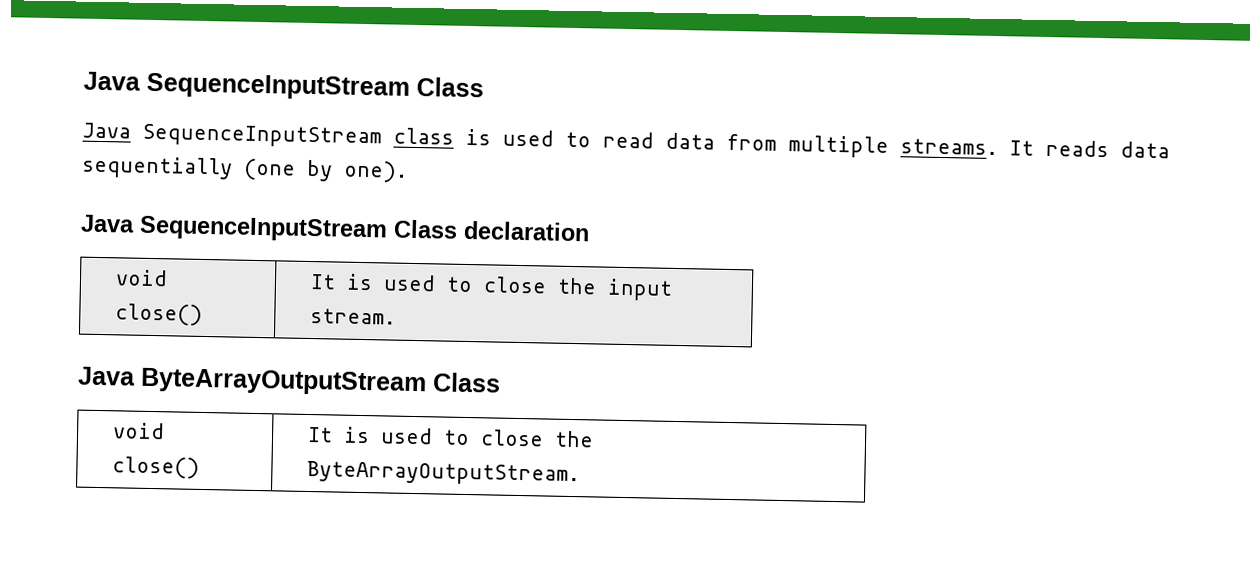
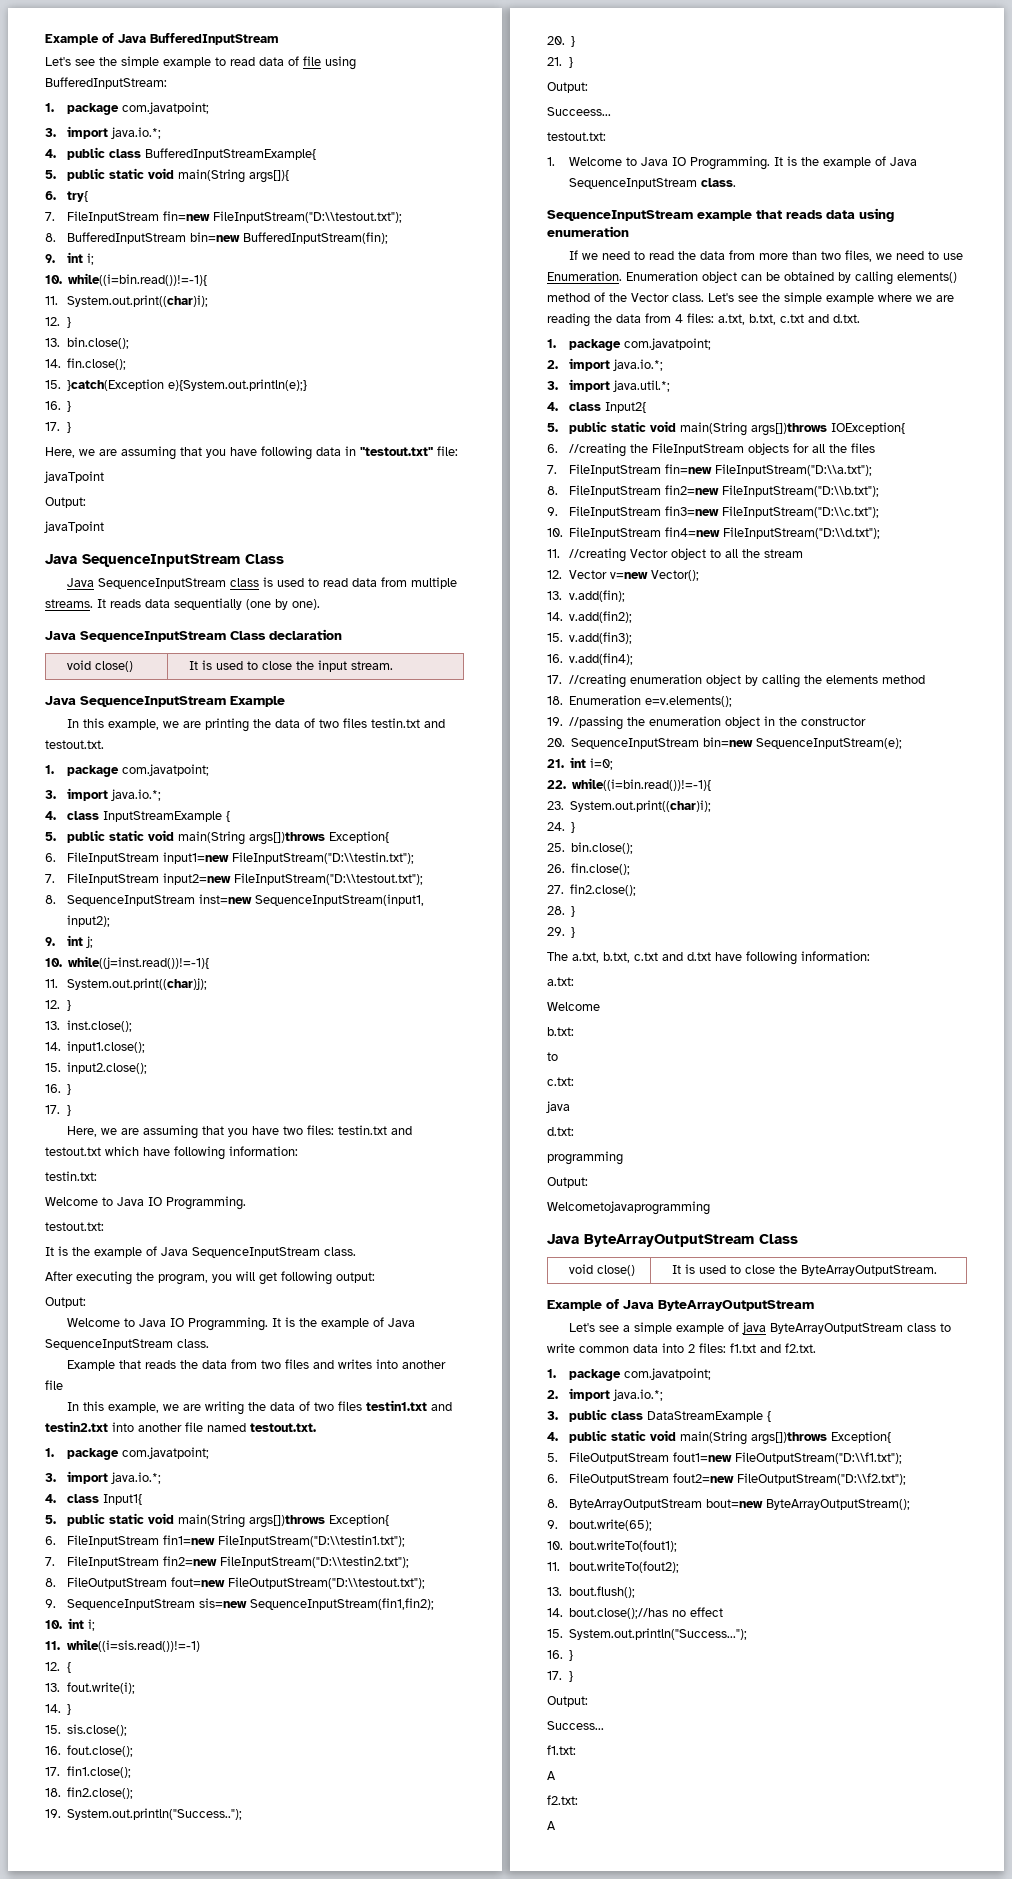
+ Example of Java BufferedInputStream
+ Let's see the simple example to read data of file using BufferedInputStream:
+ 1. package com.javatpoint;
+ 3. import java.io.*;
+ 4. public class BufferedInputStreamExample{
+ 5. public static void main(String args[]){
+ 6. try{
+ 7. FileInputStream fin=new FileInputStream("D:\\testout.txt");
+ 8. BufferedInputStream bin=new BufferedInputStream(fin);
+ 9. int i;
+ 10. while((i=bin.read())!=-1){
+ 11. System.out.print((char)i);
+ 12. }
+ 13. bin.close();
+ 14. fin.close();
+ 15. }catch(Exception e){System.out.println(e);}
+ 16. }
+ 17. }
+ Here, we are assuming that you have following data in "testout.txt" file:
+ javaTpoint
+ Output:
+ javaTpoint
+ Java SequenceInputStream Example
+ In this example, we are printing the data of two files testin.txt and testout.txt.
+ 1. package com.javatpoint;
+ 3. import java.io.*;
+ 4. class InputStreamExample {
+ 5. public static void main(String args[])throws Exception{
+ 6. FileInputStream input1=new FileInputStream("D:\\testin.txt");
+ 7. FileInputStream input2=new FileInputStream("D:\\testout.txt");
+ 8. SequenceInputStream inst=new SequenceInputStream(input1, input2);
+ 9. int j;
+ 10. while((j=inst.read())!=-1){
+ 11. System.out.print((char)j);
+ 12. }
+ 13. inst.close();
+ 14. input1.close();
+ 15. input2.close();
+ 16. }
+ 17. }
+ Here, we are assuming that you have two files: testin.txt and testout.txt which have following information:
+ testin.txt:
+ Welcome to Java IO Programming.
+ testout.txt:
+ It is the example of Java SequenceInputStream class.
+ After executing the program, you will get following output:
+ Output:
+ Welcome to Java IO Programming. It is the example of Java SequenceInputStream class.
+ Example that reads the data from two files and writes into another file
+ In this example, we are writing the data of two files testin1.txt and testin2.txt into another file named testout.txt.
+ 1. package com.javatpoint;
+ 3. import java.io.*;
+ 4. class Input1{
+ 5. public static void main(String args[])throws Exception{
+ 6. FileInputStream fin1=new FileInputStream("D:\\testin1.txt");
+ 7. FileInputStream fin2=new FileInputStream("D:\\testin2.txt");
+ 8. FileOutputStream fout=new FileOutputStream("D:\\testout.txt");
+ 9. SequenceInputStream sis=new SequenceInputStream(fin1,fin2);
+ 10. int i;
+ 11. while((i=sis.read())!=-1)
+ 12. {
+ 13. fout.write(i);
+ 14. }
+ 15. sis.close();
+ 16. fout.close();
+ 17. fin1.close();
+ 18. fin2.close();
+ 19. System.out.println("Success..");
+ 20. }
+ 21. }
+ Output:
+ Succeess...
+ testout.txt:
+ 1. Welcome to Java IO Programming. It is the example of Java SequenceInputStream class.
+ SequenceInputStream example that reads data using enumeration
+ If we need to read the data from more than two files, we need to use Enumeration. Enumeration object can be obtained by calling elements() method of the Vector class. Let's see the simple example where we are reading the data from 4 files: a.txt, b.txt, c.txt and d.txt.
+ 1. package com.javatpoint;
+ 2. import java.io.*;
+ 3. import java.util.*;
+ 4. class Input2{
+ 5. public static void main(String args[])throws IOException{
+ 6. //creating the FileInputStream objects for all the files
+ 7. FileInputStream fin=new FileInputStream("D:\\a.txt");
+ 8. FileInputStream fin2=new FileInputStream("D:\\b.txt");
+ 9. FileInputStream fin3=new FileInputStream("D:\\c.txt");
+ 10. FileInputStream fin4=new FileInputStream("D:\\d.txt");
+ 11. //creating Vector object to all the stream
+ 12. Vector v=new Vector();
+ 13. v.add(fin);
+ 14. v.add(fin2);
+ 15. v.add(fin3);
+ 16. v.add(fin4);
+ 17. //creating enumeration object by calling the elements method
+ 18. Enumeration e=v.elements();
+ 19. //passing the enumeration object in the constructor
+ 20. SequenceInputStream bin=new SequenceInputStream(e);
+ 21. int i=0;
+ 22. while((i=bin.read())!=-1){
+ 23. System.out.print((char)i);
+ 24. }
+ 25. bin.close();
+ 26. fin.close();
+ 27. fin2.close();
+ 28. }
+ 29. }
+ The a.txt, b.txt, c.txt and d.txt have following information:
+ a.txt:
+ Welcome
+ b.txt:
+ to
+ c.txt:
+ java
+ d.txt:
+ programming
+ Output:
+ Welcometojavaprogramming
+ Example of Java ByteArrayOutputStream
+ Let's see a simple example of java ByteArrayOutputStream class to write common data into 2 files: f1.txt and f2.txt.
+ 1. package com.javatpoint;
+ 2. import java.io.*;
+ 3. public class DataStreamExample {
+ 4. public static void main(String args[])throws Exception{
+ 5. FileOutputStream fout1=new FileOutputStream("D:\\f1.txt");
+ 6. FileOutputStream fout2=new FileOutputStream("D:\\f2.txt");
+ 8. ByteArrayOutputStream bout=new ByteArrayOutputStream();
+ 9. bout.write(65);
+ 10. bout.writeTo(fout1);
+ 11. bout.writeTo(fout2);
+ 13. bout.flush();
+ 14. bout.close();//has no effect
+ 15. System.out.println("Success...");
+ 16. }
+ 17. }
+ Output:
+ Success...
+ f1.txt:
+ A
+ f2.txt:
+ A

